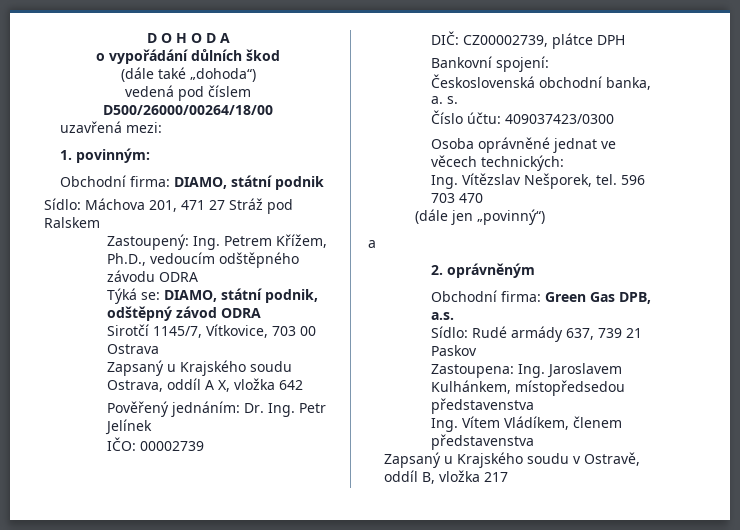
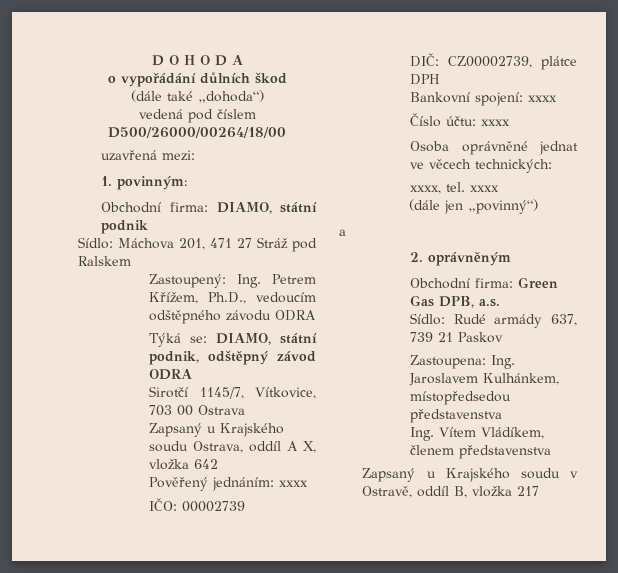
- Pověřený jednáním: Dr. Ing. Petr Jelínek
+ Pověřený jednáním: xxxx
- Bankovní spojení: Československá obchodní banka, a. s.
+ Bankovní spojení: xxxx
- Číslo účtu: 409037423/0300
+ Číslo účtu: xxxx
- Ing. Vítězslav Nešporek, tel. 596 703 470
+ xxxx, tel. xxxx

